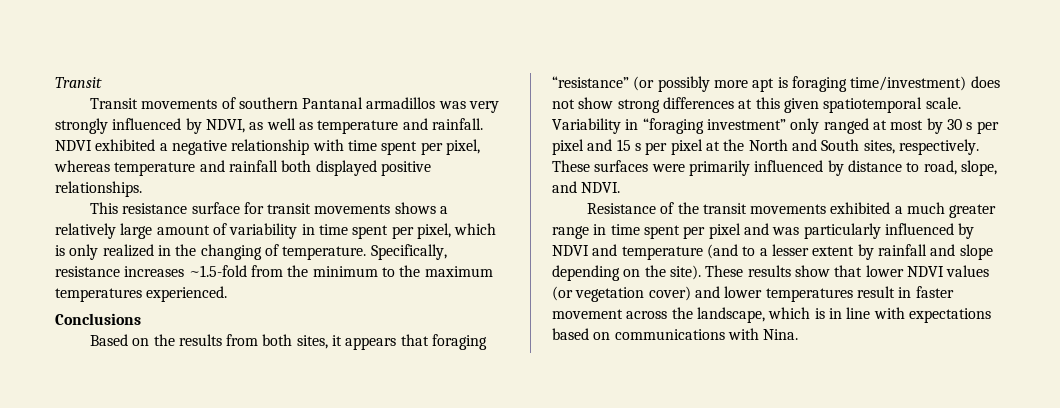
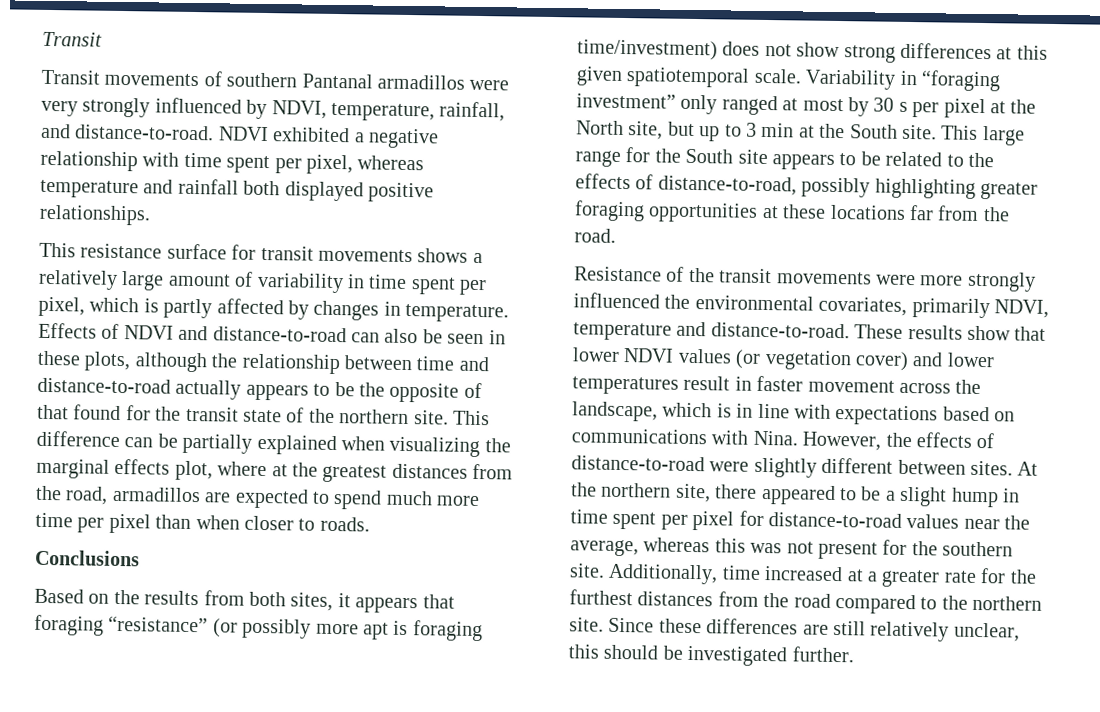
- Transit movements of southern Pantanal armadillos was very strongly influenced by NDVI, as well as temperature and rainfall.
+ Transit movements of southern Pantanal armadillos were very strongly influenced by NDVI, temperature, rainfall, and distance-to-road.
- This resistance surface for transit movements shows a relatively large amount of variability in time spent per pixel, which is only realized in the changing of temperature. Specifically, resistance increases ~1.5-fold from the minimum to the maximum temperatures experienced.
+ This resistance surface for transit movements shows a relatively large amount of variability in time spent per pixel, which is partly affected by changes in temperature. Effects of NDVI and distance-to-road can also be seen in these plots, although the relationship between time and distance-to-road actually appears to be the opposite of that found for the transit state of the northern site. This difference can be partially explained when visualizing the marginal effects plot, where at the greatest distances from the road, armadillos are expected to spend much more time per pixel than when closer to roads.
- Variability in “foraging investment” only ranged at most by 30 s per pixel and 15 s per pixel at the North and South sites, respectively. These surfaces were primarily influenced by distance to road, slope, and NDVI.
+ Variability in “foraging investment” only ranged at most by 30 s per pixel at the North site, but up to 3 min at the South site. This large range for the South site appears to be related to the effects of distance-to-road, possibly highlighting greater foraging opportunities at these locations far from the road.
- Resistance of the transit movements exhibited a much greater range in time spent per pixel and was particularly influenced by NDVI and temperature (and to a lesser extent by rainfall and slope depending on the site).
+ Resistance of the transit movements were more strongly influenced the environmental covariates, primarily NDVI, temperature and distance-to-road.
+ However, the effects of distance-to-road were slightly different between sites. At the northern site, there appeared to be a slight hump in time spent per pixel for distance-to-road values near the average, whereas this was not present for the southern site. Additionally, time increased at a greater rate for the furthest distances from the road compared to the northern site. Since these differences are still relatively unclear, this should be investigated further.

